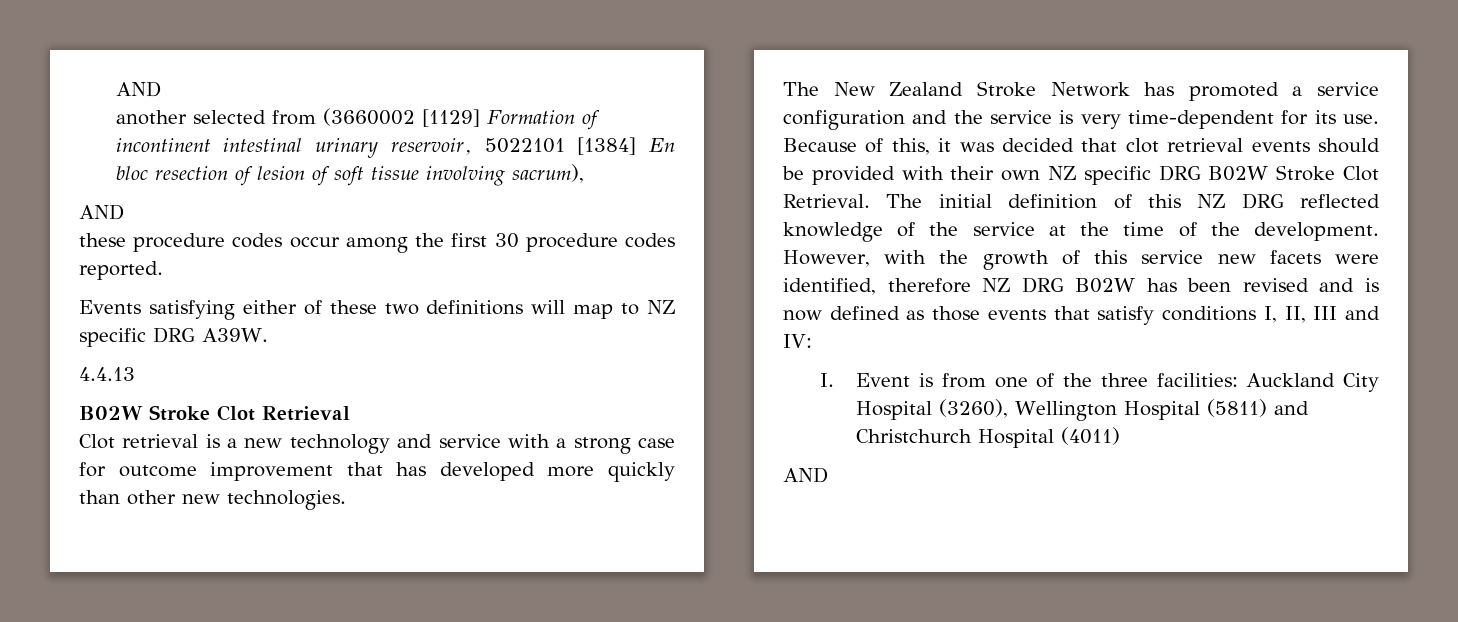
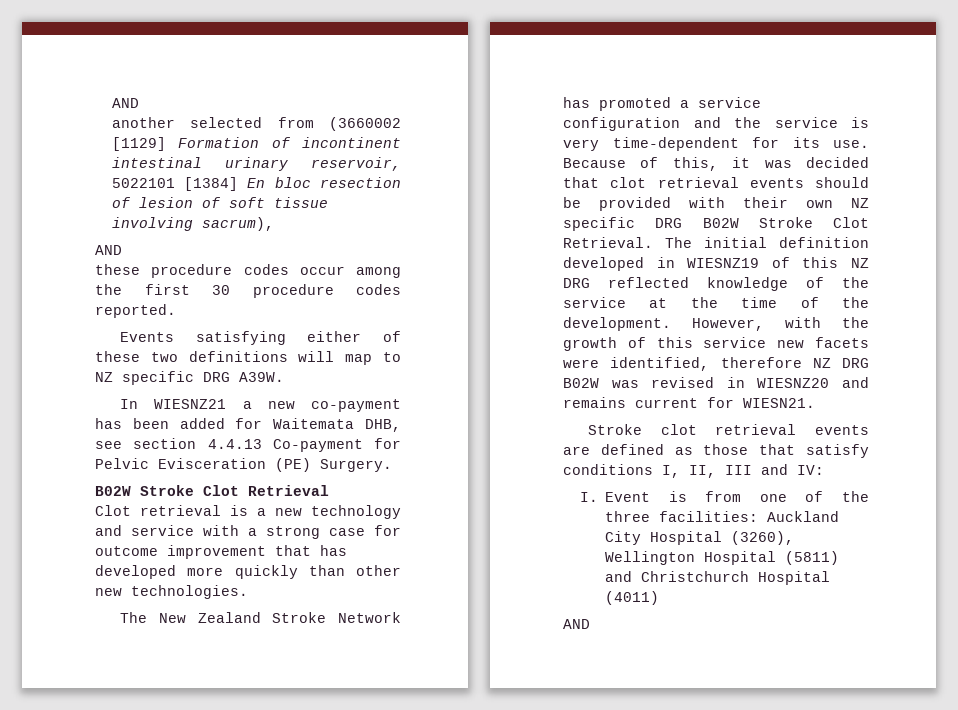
- 4.4.13
+ In WIESNZ21 a new co-payment has been added for Waitemata DHB, see section 4.4.13 Co-payment for Pelvic Evisceration (PE) Surgery.
- The initial definition of this NZ DRG reflected knowledge of the service at the time of the development.
+ The initial definition developed in WIESNZ19 of this NZ DRG reflected knowledge of the service at the time of the development.
- However, with the growth of this service new facets were identified, therefore NZ DRG B02W has been revised and is now defined as those events that satisfy conditions I, II, III and IV:
+ However, with the growth of this service new facets were identified, therefore NZ DRG B02W was revised in WIESNZ20 and remains current for WIESN21.
+ Stroke clot retrieval events are defined as those that satisfy conditions I, II, III and IV:

